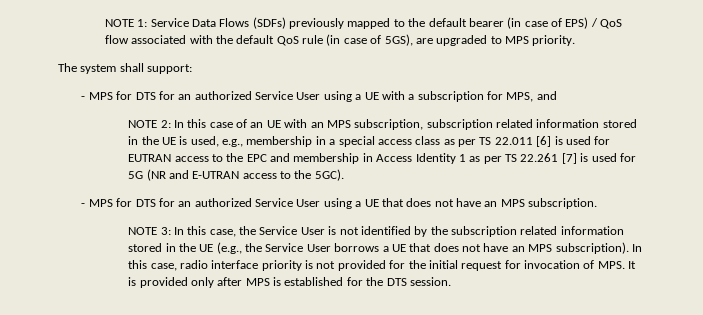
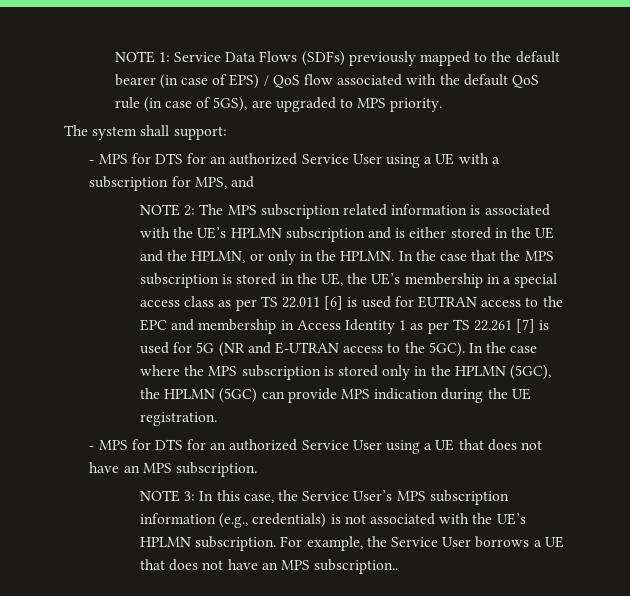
- NOTE 2: In this case of an UE with an MPS subscription, subscription related information stored in the UE is used, e.g., membership in a special access class as per TS 22.011 [6] is used for EUTRAN access to the EPC and membership in Access Identity 1 as per TS 22.261 [7] is used for 5G (NR and E-UTRAN access to the 5GC).
+ NOTE 2: The MPS subscription related information is associated with the UE’s HPLMN subscription and is either stored in the UE and the HPLMN, or only in the HPLMN. In the case that the MPS subscription is stored in the UE, the UE’s membership in a special access class as per TS 22.011 [6] is used for EUTRAN access to the EPC and membership in Access Identity 1 as per TS 22.261 [7] is used for 5G (NR and E-UTRAN access to the 5GC). In the case where the MPS subscription is stored only in the HPLMN (5GC), the HPLMN (5GC) can provide MPS indication during the UE registration.
- NOTE 3: In this case, the Service User is not identified by the subscription related information stored in the UE (e.g., the Service User borrows a UE that does not have an MPS subscription). In this case, radio interface priority is not provided for the initial request for invocation of MPS. It is provided only after MPS is established for the DTS session.
+ NOTE 3: In this case, the Service User’s MPS subscription information (e.g., credentials) is not associated with the UE’s HPLMN subscription. For example, the Service User borrows a UE that does not have an MPS subscription..

